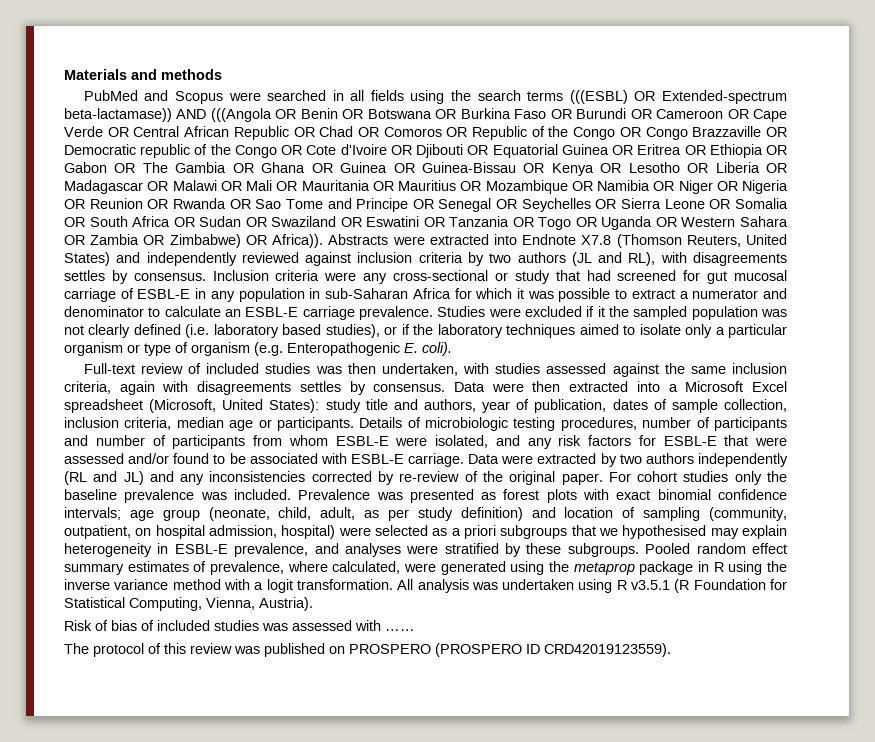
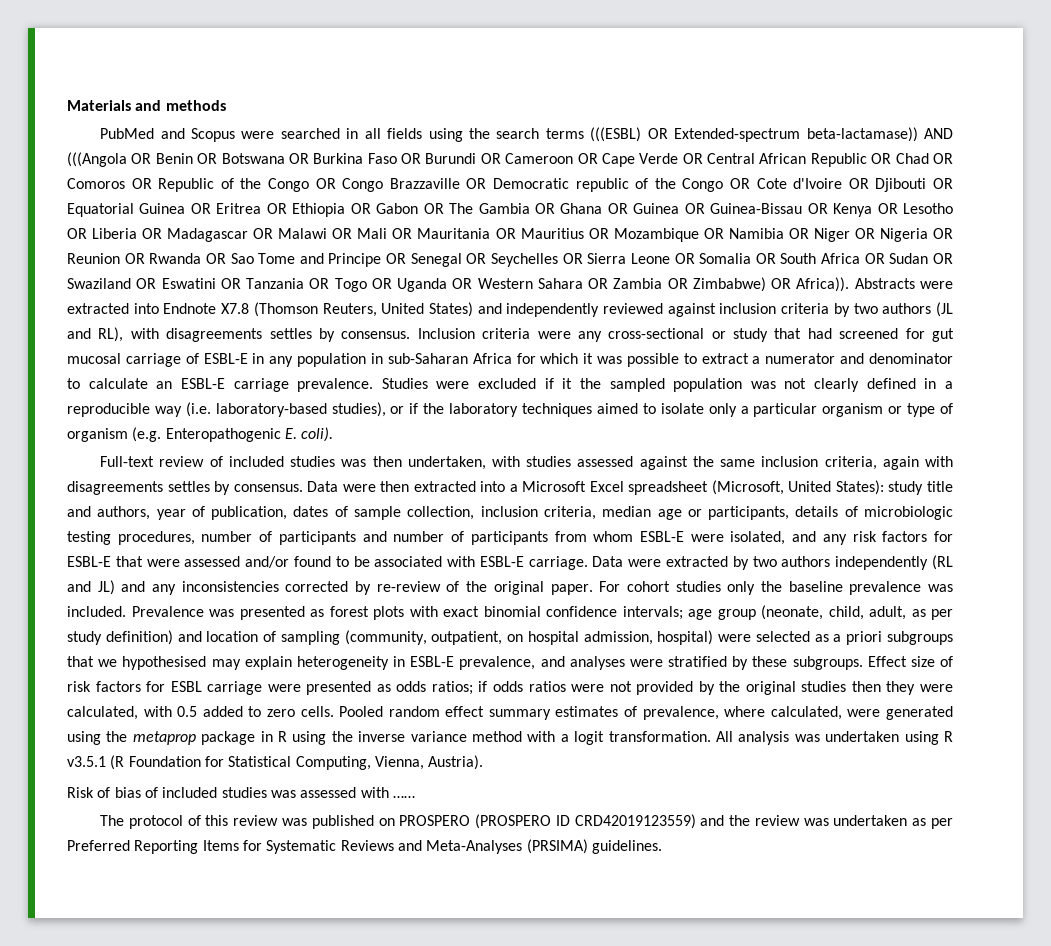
- Studies were excluded if it the sampled population was not clearly defined (i.e. laboratory based studies), or if the laboratory techniques aimed to isolate only a particular organism or type of organism (e.g. Enteropathogenic E. coli).
+ Studies were excluded if it the sampled population was not clearly defined in a reproducible way (i.e. laboratory-based studies), or if the laboratory techniques aimed to isolate only a particular organism or type of organism (e.g. Enteropathogenic E. coli).
- study title and authors, year of publication, dates of sample collection, inclusion criteria, median age or participants. Details of microbiologic testing procedures, number of participants and number of participants from whom ESBL-E were isolated, and any risk factors for ESBL-E that were assessed and/or found to be associated with ESBL-E carriage.
+ study title and authors, year of publication, dates of sample collection, inclusion criteria, median age or participants, details of microbiologic testing procedures, number of participants and number of participants from whom ESBL-E were isolated, and any risk factors for ESBL-E that were assessed and/or found to be associated with ESBL-E carriage.
+ Effect size of risk factors for ESBL carriage were presented as odds ratios; if odds ratios were not provided by the original studies then they were calculated, with 0.5 added to zero cells.
- The protocol of this review was published on PROSPERO (PROSPERO ID CRD42019123559).
+ The protocol of this review was published on PROSPERO (PROSPERO ID CRD42019123559) and the review was undertaken as per Preferred Reporting Items for Systematic Reviews and Meta-Analyses (PRSIMA) guidelines.

